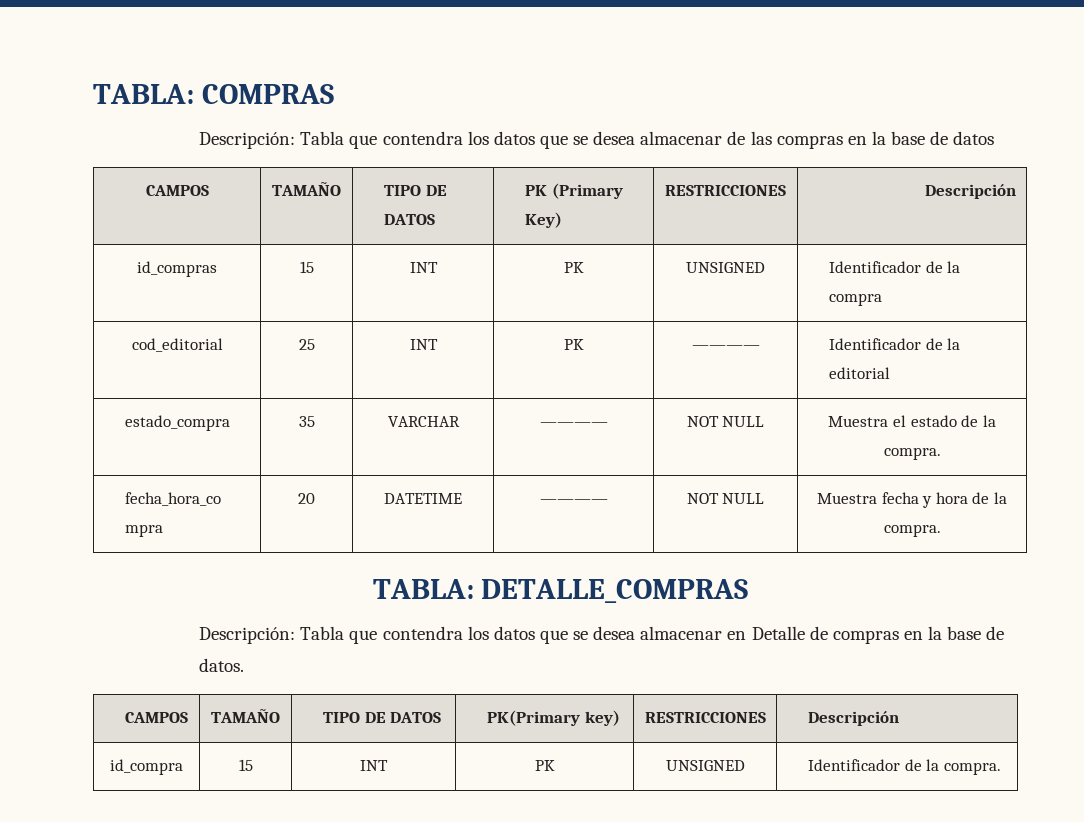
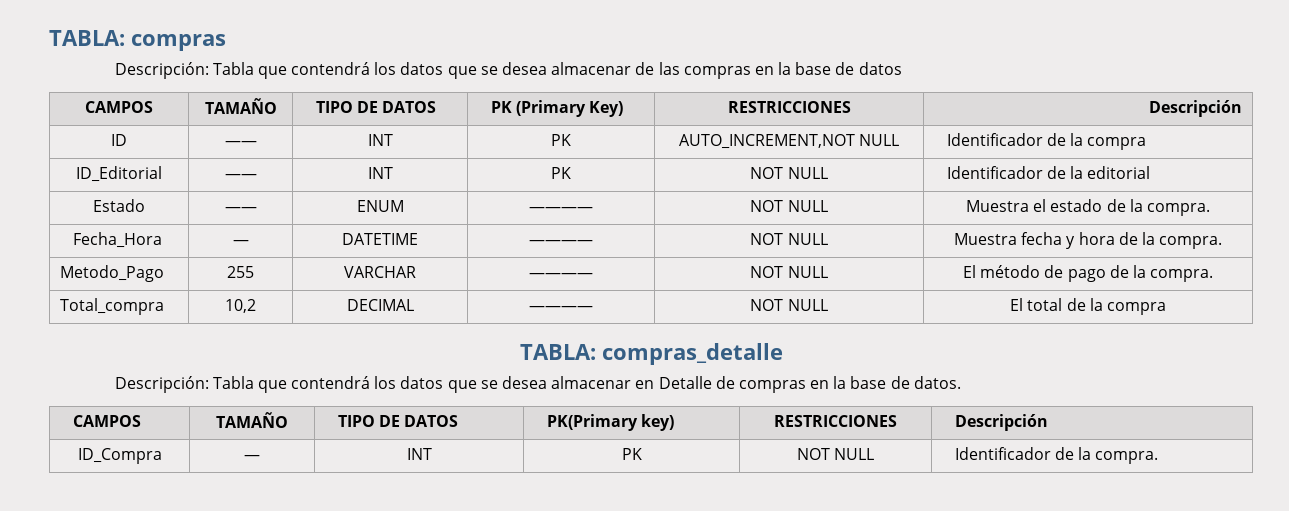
- TABLA: COMPRAS
- Descripción: Tabla que contendra los datos que se desea almacenar de las compras en la base de datos
+ TABLA: compras
+ Descripción: Tabla que contendrá los datos que se desea almacenar de las compras en la base de datos
- id_compras | 15 | INT | PK | UNSIGNED | Identificador de la compra
+ ID | —— | INT | PK | AUTO_INCREMENT,NOT NULL | Identificador de la compra
- cod_editorial | 25 | INT | PK | ———— | Identificador de la editorial
+ ID_Editorial | —— | INT | PK | NOT NULL | Identificador de la editorial
- estado_compra | 35 | VARCHAR | ———— | NOT NULL | Muestra el estado de la compra.
+ Estado | —— | ENUM | ———— | NOT NULL | Muestra el estado de la compra.
- fecha_hora_co mpra | 20 | DATETIME | ———— | NOT NULL | Muestra fecha y hora de la compra.
+ Fecha_Hora | — | DATETIME | ———— | NOT NULL | Muestra fecha y hora de la compra.
- TABLA: DETALLE_COMPRAS
- Descripción: Tabla que contendra los datos que se desea almacenar en Detalle de compras en la base de datos.
+ Metodo_Pago | 255 | VARCHAR | ———— | NOT NULL | El método de pago de la compra.
+ Total_compra | 10,2 | DECIMAL | ———— | NOT NULL | El total de la compra
+ TABLA: compras_detalle
+ Descripción: Tabla que contendrá los datos que se desea almacenar en Detalle de compras en la base de datos.
- id_compra | 15 | INT | PK | UNSIGNED | Identificador de la compra.
+ ID_Compra | — | INT | PK | NOT NULL | Identificador de la compra.

